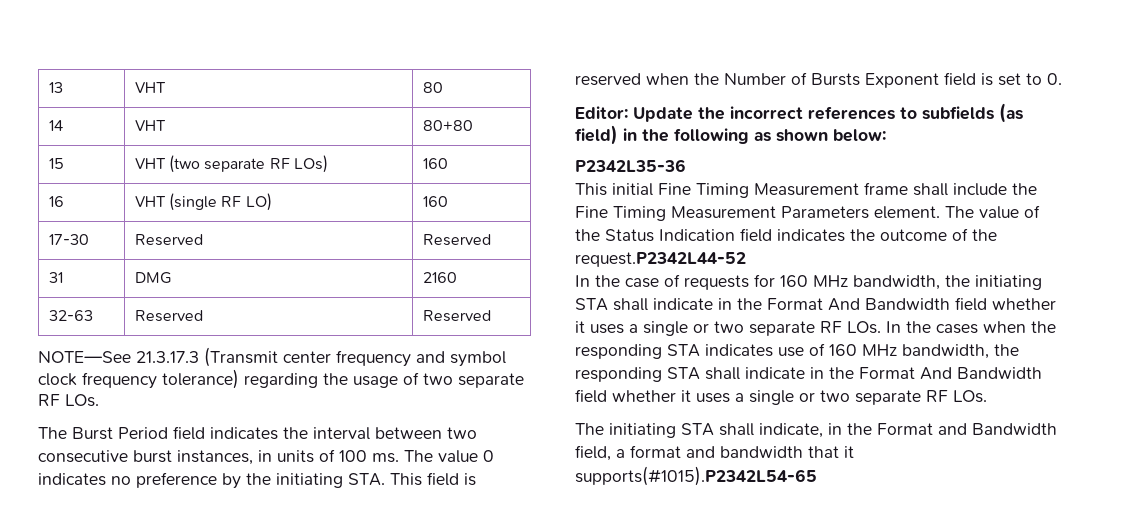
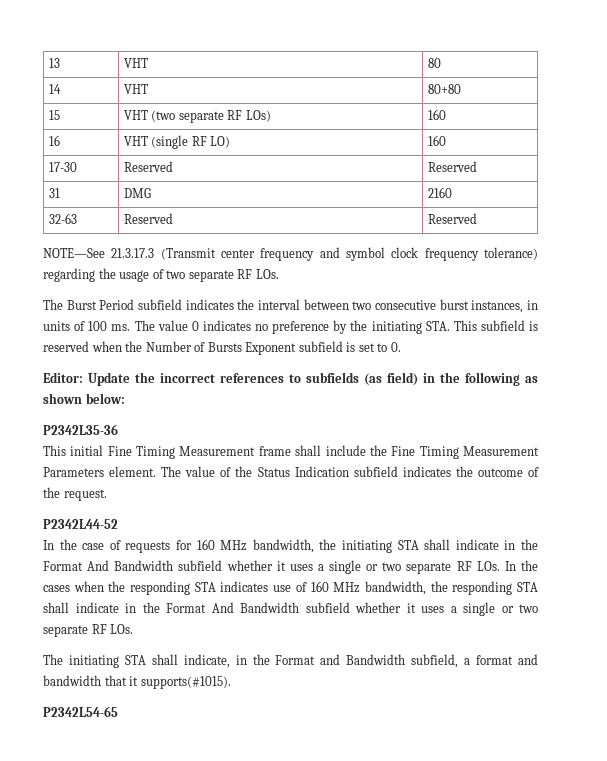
- The Burst Period field indicates the interval between two consecutive burst instances, in units of 100 ms.
+ The Burst Period subfield indicates the interval between two consecutive burst instances, in units of 100 ms.
- The value 0 indicates no preference by the initiating STA. This field is reserved when the Number of Bursts Exponent field is set to 0.
+ The value 0 indicates no preference by the initiating STA. This subfield is reserved when the Number of Bursts Exponent subfield is set to 0.
- The value of the Status Indication field indicates the outcome of the request.P2342L44-52
+ The value of the Status Indication subfield indicates the outcome of the request.
+ P2342L44-52
- In the case of requests for 160 MHz bandwidth, the initiating STA shall indicate in the Format And Bandwidth field whether it uses a single or two separate RF LOs. In the cases when the responding STA indicates use of 160 MHz bandwidth, the responding STA shall indicate in the Format And Bandwidth field whether it uses a single or two separate RF LOs.
+ In the case of requests for 160 MHz bandwidth, the initiating STA shall indicate in the Format And Bandwidth subfield whether it uses a single or two separate RF LOs. In the cases when the responding STA indicates use of 160 MHz bandwidth, the responding STA shall indicate in the Format And Bandwidth subfield whether it uses a single or two separate RF LOs.
- The initiating STA shall indicate, in the Format and Bandwidth field, a format and bandwidth that it supports(#1015).P2342L54-65
+ The initiating STA shall indicate, in the Format and Bandwidth subfield, a format and bandwidth that it supports(#1015).
+ P2342L54-65

